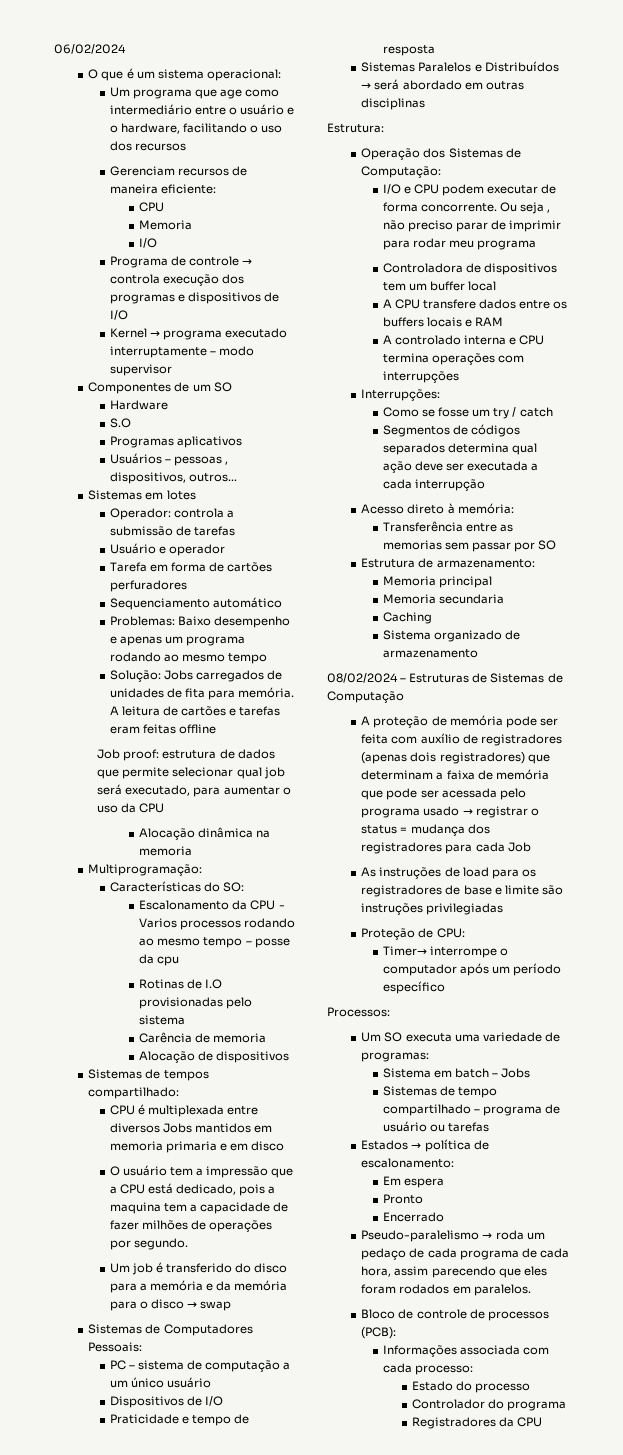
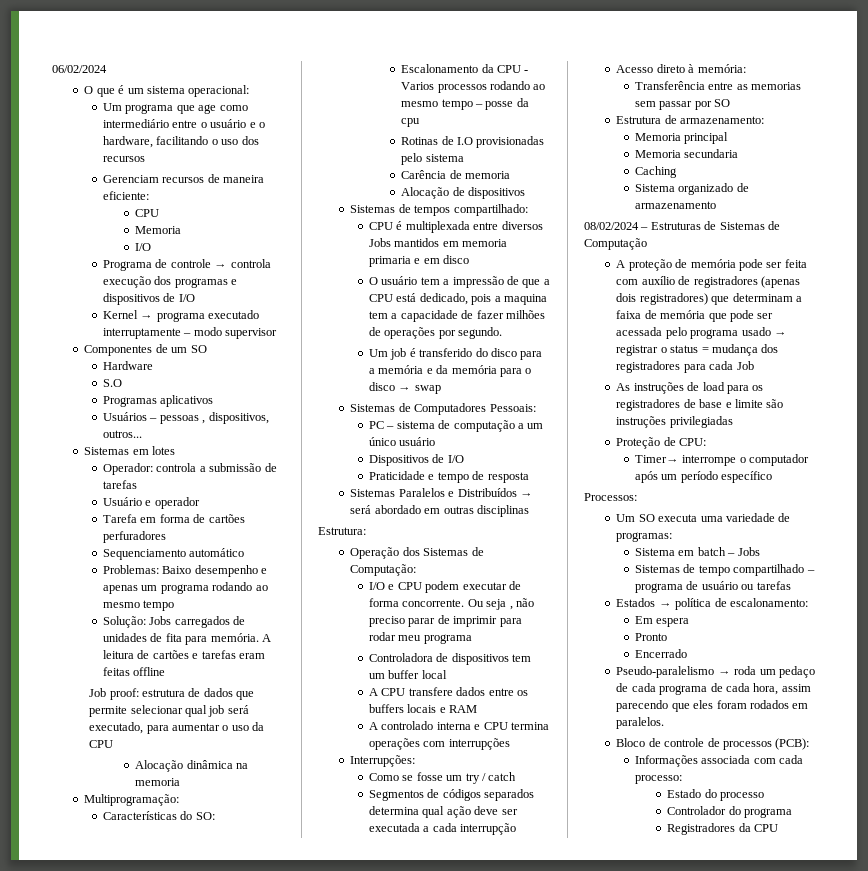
- O usuário tem a impressão que a CPU está dedicado, pois a maquina tem a capacidade de fazer milhões de operações por segundo.
+ O usuário tem a impressão de que a CPU está dedicado, pois a maquina tem a capacidade de fazer milhões de operações por segundo.

